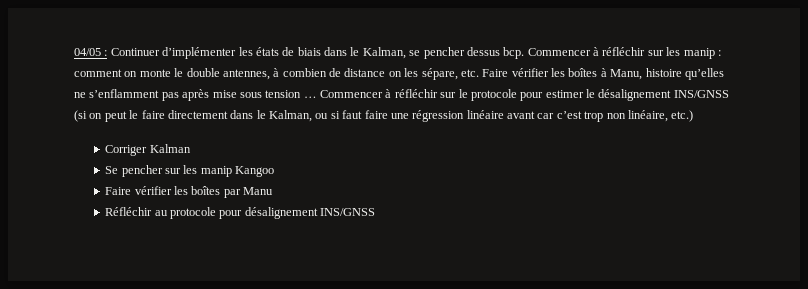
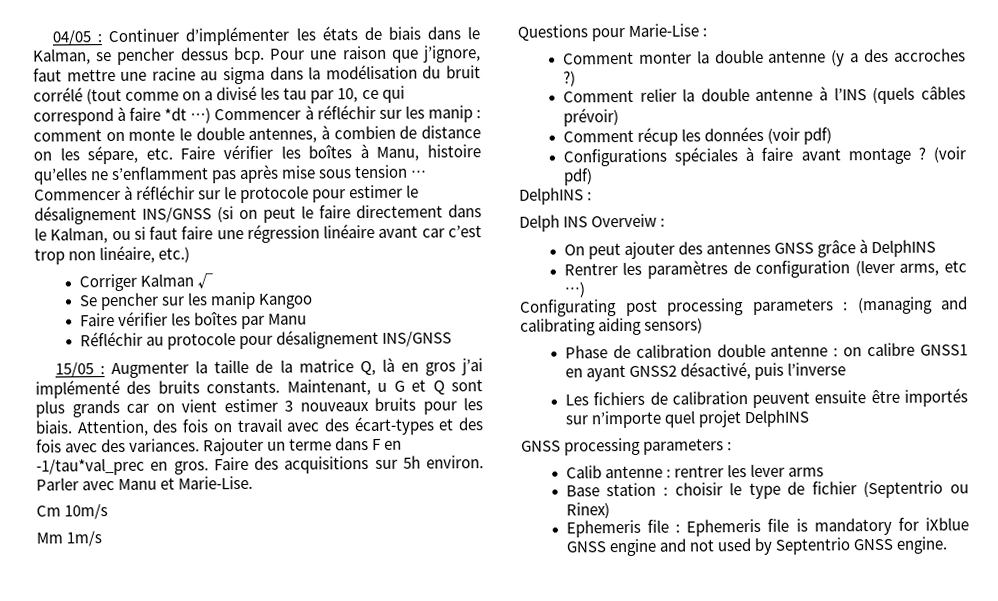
+ Pour une raison que j’ignore, faut mettre une racine au sigma dans la modélisation du bruit corrélé (tout comme on a divisé les tau par 10, ce qui correspond à faire *dt …)
- Corriger Kalman
+ Corriger Kalman √
+ 15/05 : Augmenter la taille de la matrice Q, là en gros j’ai implémenté des bruits constants. Maintenant, u G et Q sont plus grands car on vient estimer 3 nouveaux bruits pour les biais. Attention, des fois on travail avec des écart-types et des fois avec des variances. Rajouter un terme dans F en -1/tau*val_prec en gros. Faire des acquisitions sur 5h environ. Parler avec Manu et Marie-Lise.
+ Cm 10m/s
+ Mm 1m/s
+ Questions pour Marie-Lise :
+ Comment monter la double antenne (y a des accroches ?)
+ Comment relier la double antenne à l’INS (quels câbles prévoir)
+ Comment récup les données (voir pdf)
+ Configurations spéciales à faire avant montage ? (voir pdf)
+ DelphINS :
+ Delph INS Overveiw :
+ On peut ajouter des antennes GNSS grâce à DelphINS
+ Rentrer les paramètres de configuration (lever arms, etc …)
+ Configurating post processing parameters : (managing and calibrating aiding sensors)
+ Phase de calibration double antenne : on calibre GNSS1 en ayant GNSS2 désactivé, puis l’inverse
+ Les fichiers de calibration peuvent ensuite être importés sur n’importe quel projet DelphINS
+ GNSS processing parameters :
+ Calib antenne : rentrer les lever arms
+ Base station : choisir le type de fichier (Septentrio ou Rinex)
+ Ephemeris file : Ephemeris file is mandatory for iXblue GNSS engine and not used by Septentrio GNSS engine.

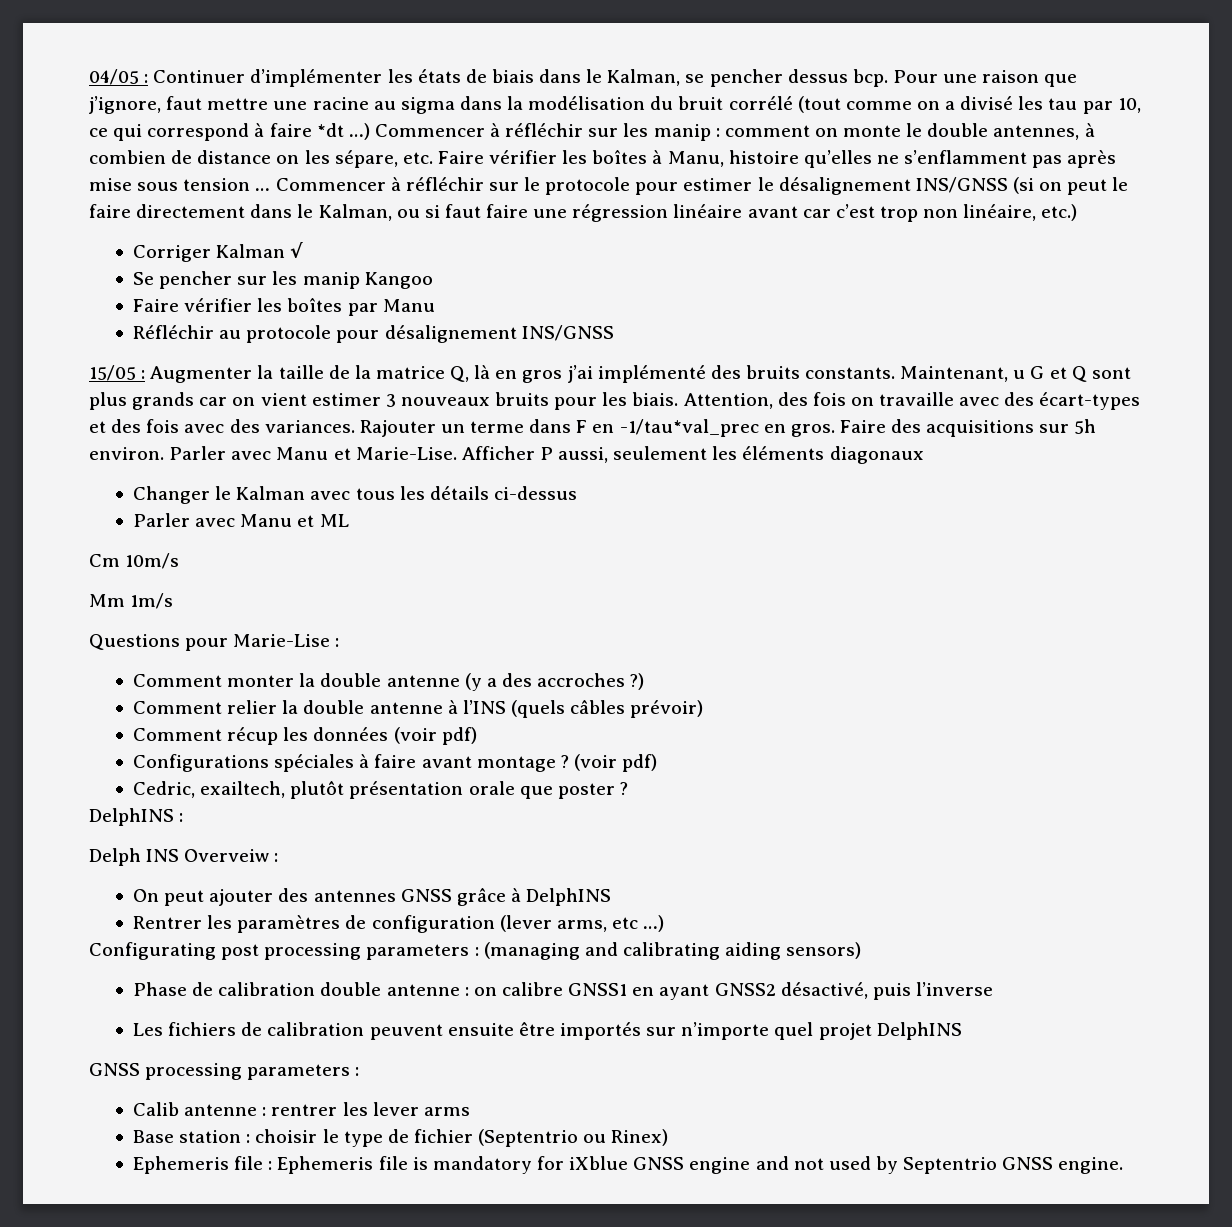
- Attention, des fois on travail avec des écart-types et des fois avec des variances.
+ Attention, des fois on travaille avec des écart-types et des fois avec des variances.
+ Afficher P aussi, seulement les éléments diagonaux
+ Changer le Kalman avec tous les détails ci-dessus
+ Parler avec Manu et ML
+ Cedric, exailtech, plutôt présentation orale que poster ?

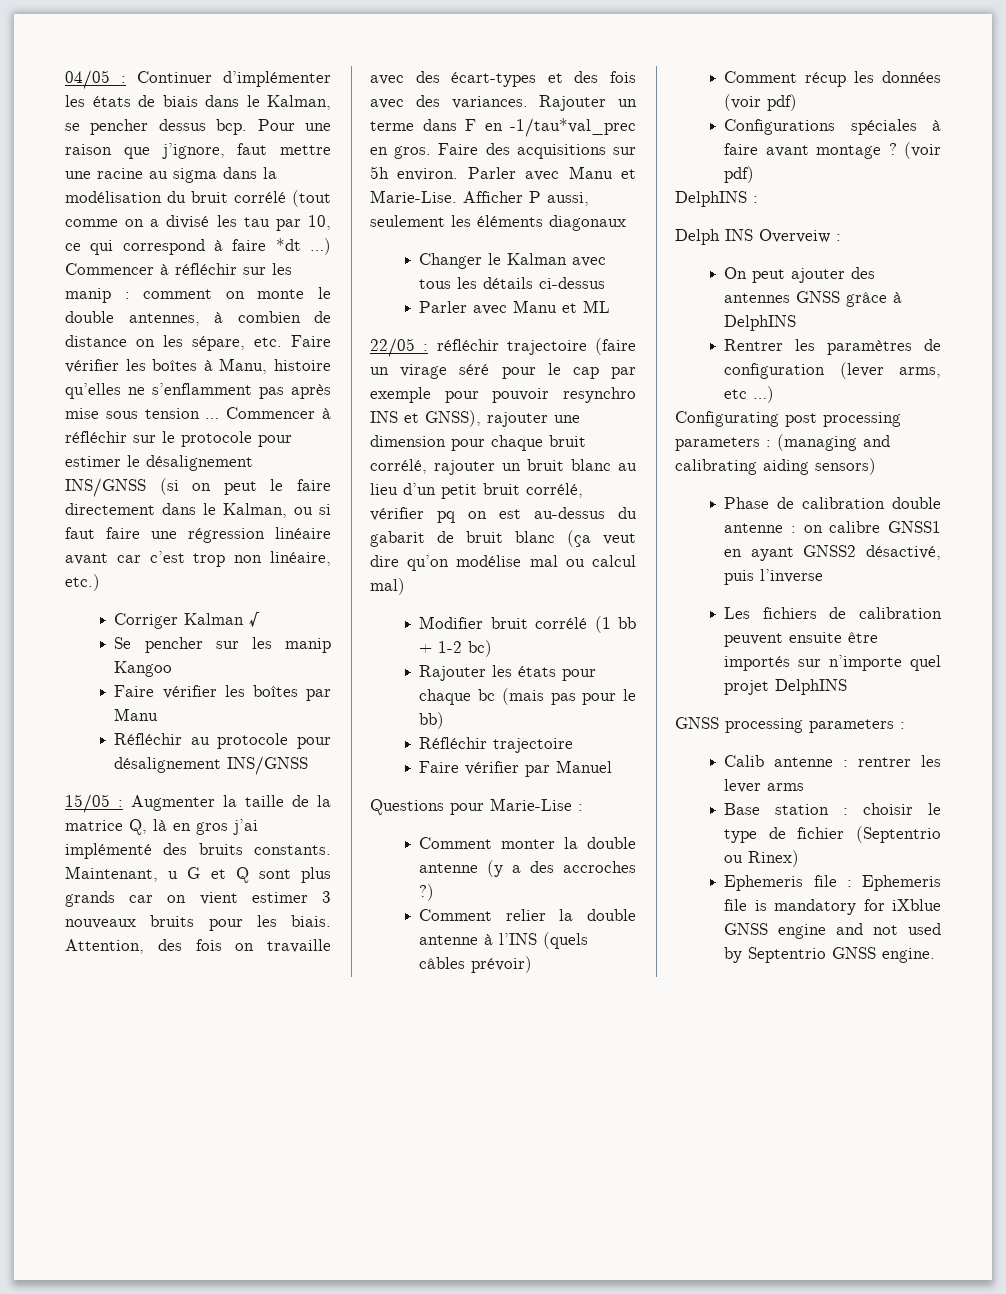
- Cm 10m/s
- Mm 1m/s
+ 22/05 : réfléchir trajectoire (faire un virage séré pour le cap par exemple pour pouvoir resynchro INS et GNSS), rajouter une dimension pour chaque bruit corrélé, rajouter un bruit blanc au lieu d’un petit bruit corrélé, vérifier pq on est au-dessus du gabarit de bruit blanc (ça veut dire qu’on modélise mal ou calcul mal)
+ Modifier bruit corrélé (1 bb + 1-2 bc)
+ Rajouter les états pour chaque bc (mais pas pour le bb)
+ Réfléchir trajectoire
+ Faire vérifier par Manuel
- Cedric, exailtech, plutôt présentation orale que poster ?

